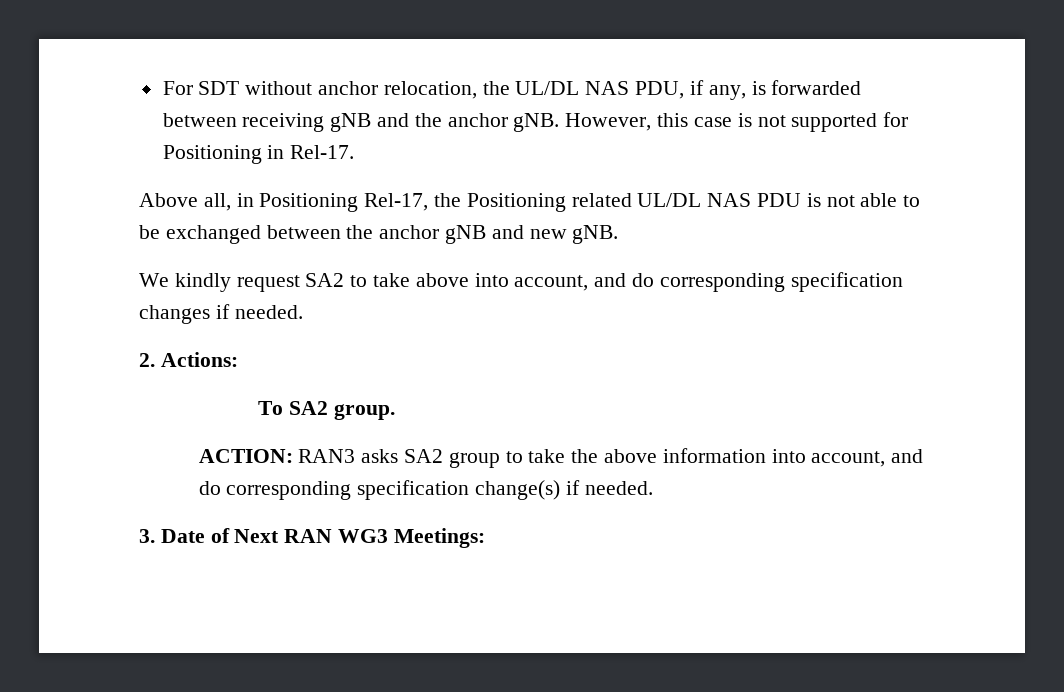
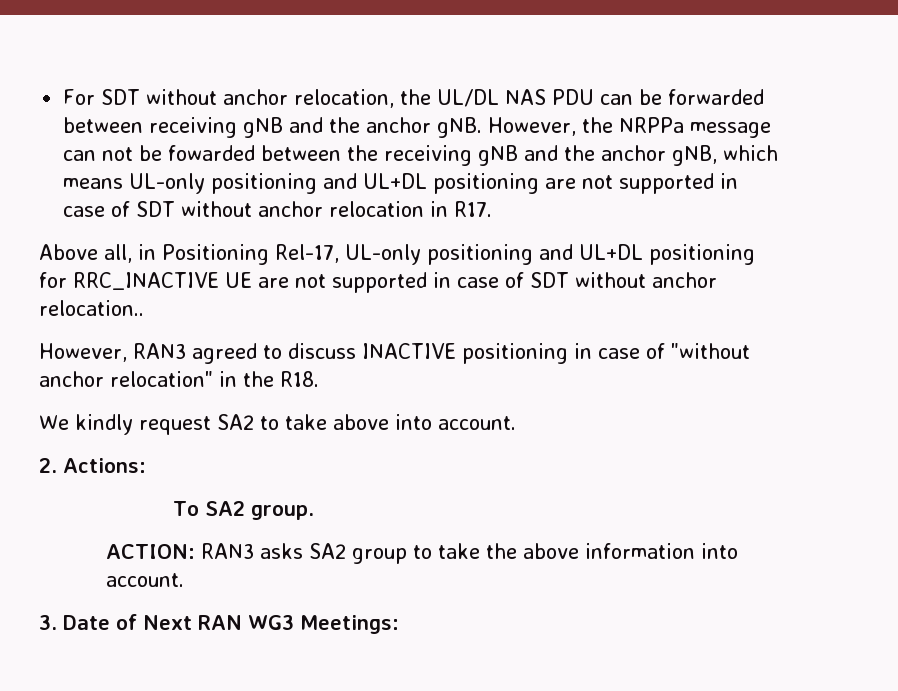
- For SDT without anchor relocation, the UL/DL NAS PDU, if any, is forwarded between receiving gNB and the anchor gNB.
+ For SDT without anchor relocation, the UL/DL NAS PDU can be forwarded between receiving gNB and the anchor gNB.
- However, this case is not supported for Positioning in Rel-17.
+ However, the NRPPa message can not be fowarded between the receiving gNB and the anchor gNB, which means UL-only positioning and UL+DL positioning are not supported in case of SDT without anchor relocation in R17.
- Above all, in Positioning Rel-17, the Positioning related UL/DL NAS PDU is not able to be exchanged between the anchor gNB and new gNB.
+ Above all, in Positioning Rel-17, UL-only positioning and UL+DL positioning for RRC_INACTIVE UE are not supported in case of SDT without anchor relocation..
+ However, RAN3 agreed to discuss INACTIVE positioning in case of "without anchor relocation" in the R18.
- We kindly request SA2 to take above into account, and do corresponding specification changes if needed.
+ We kindly request SA2 to take above into account.
- ACTION: RAN3 asks SA2 group to take the above information into account, and do corresponding specification change(s) if needed.
+ ACTION: RAN3 asks SA2 group to take the above information into account.

